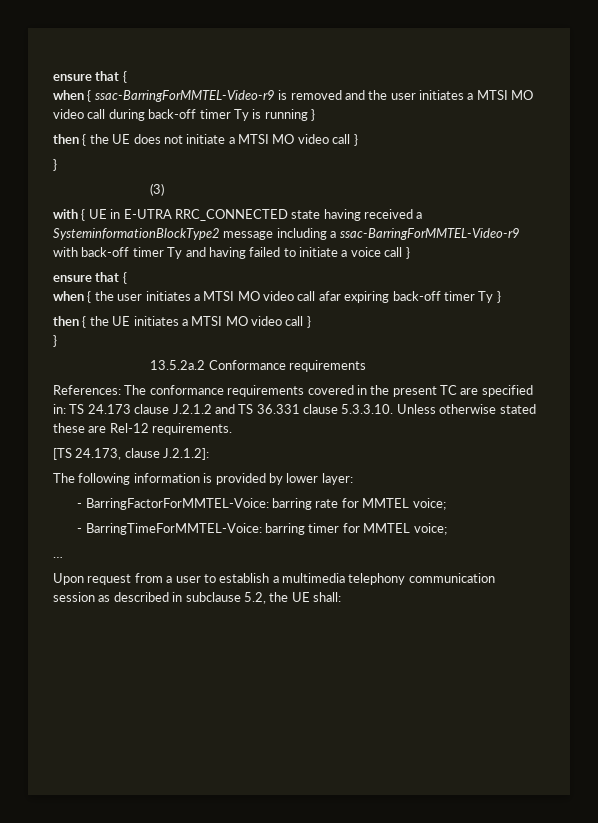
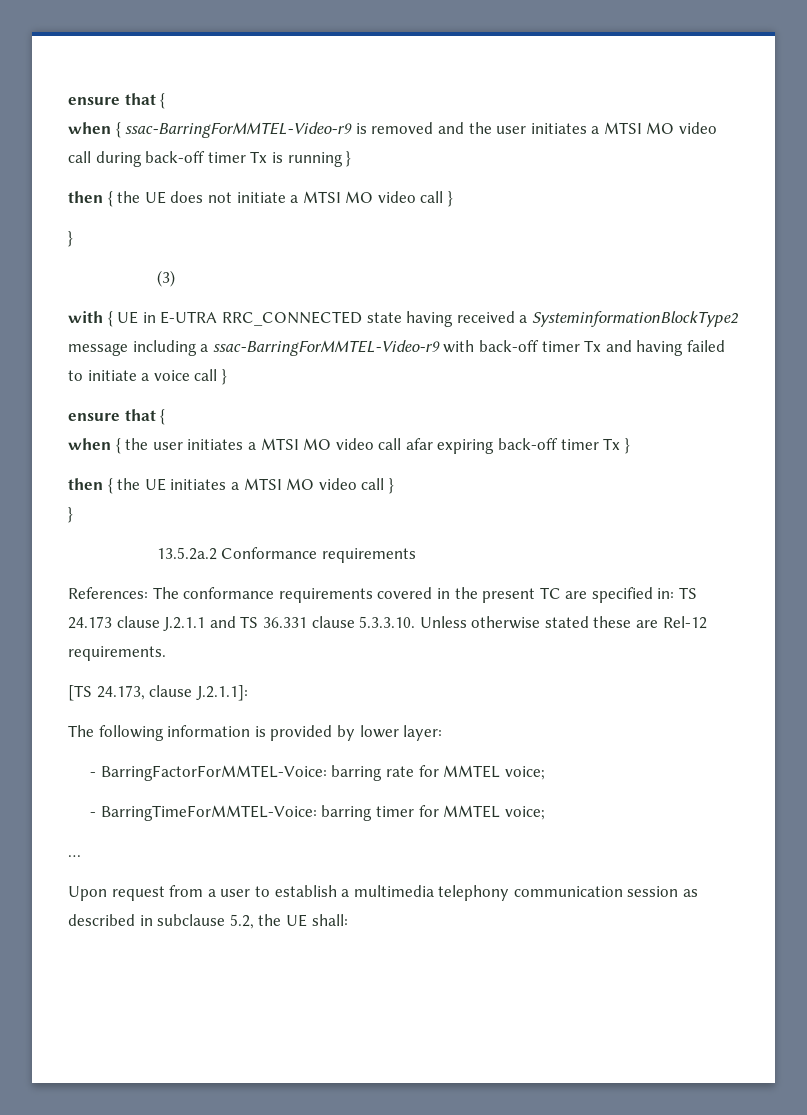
- when { ssac-BarringForMMTEL-Video-r9 is removed and the user initiates a MTSI MO video call during back-off timer Ty is running }
+ when { ssac-BarringForMMTEL-Video-r9 is removed and the user initiates a MTSI MO video call during back-off timer Tx is running }
- with { UE in E-UTRA RRC_CONNECTED state having received a SysteminformationBlockType2 message including a ssac-BarringForMMTEL-Video-r9 with back-off timer Ty and having failed to initiate a voice call }
+ with { UE in E-UTRA RRC_CONNECTED state having received a SysteminformationBlockType2 message including a ssac-BarringForMMTEL-Video-r9 with back-off timer Tx and having failed to initiate a voice call }
- when { the user initiates a MTSI MO video call afar expiring back-off timer Ty }
+ when { the user initiates a MTSI MO video call afar expiring back-off timer Tx }
- References: The conformance requirements covered in the present TC are specified in: TS 24.173 clause J.2.1.2 and TS 36.331 clause 5.3.3.10. Unless otherwise stated these are Rel-12 requirements.
+ References: The conformance requirements covered in the present TC are specified in: TS 24.173 clause J.2.1.1 and TS 36.331 clause 5.3.3.10. Unless otherwise stated these are Rel-12 requirements.
- [TS 24.173, clause J.2.1.2]:
+ [TS 24.173, clause J.2.1.1]:

